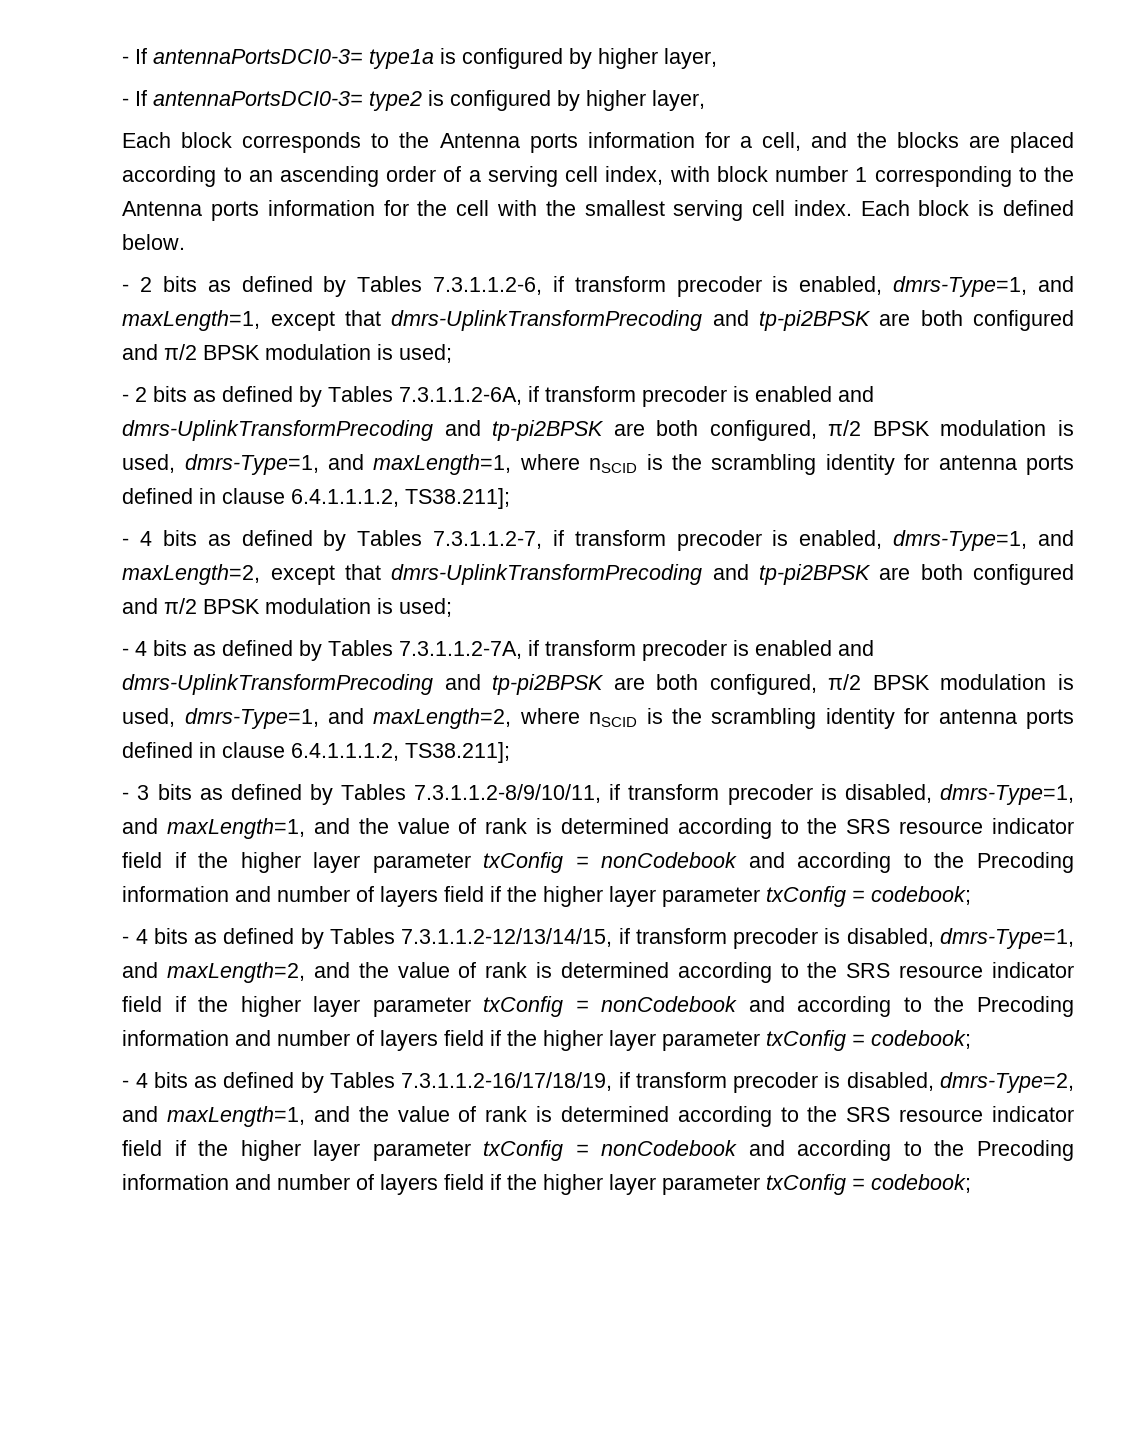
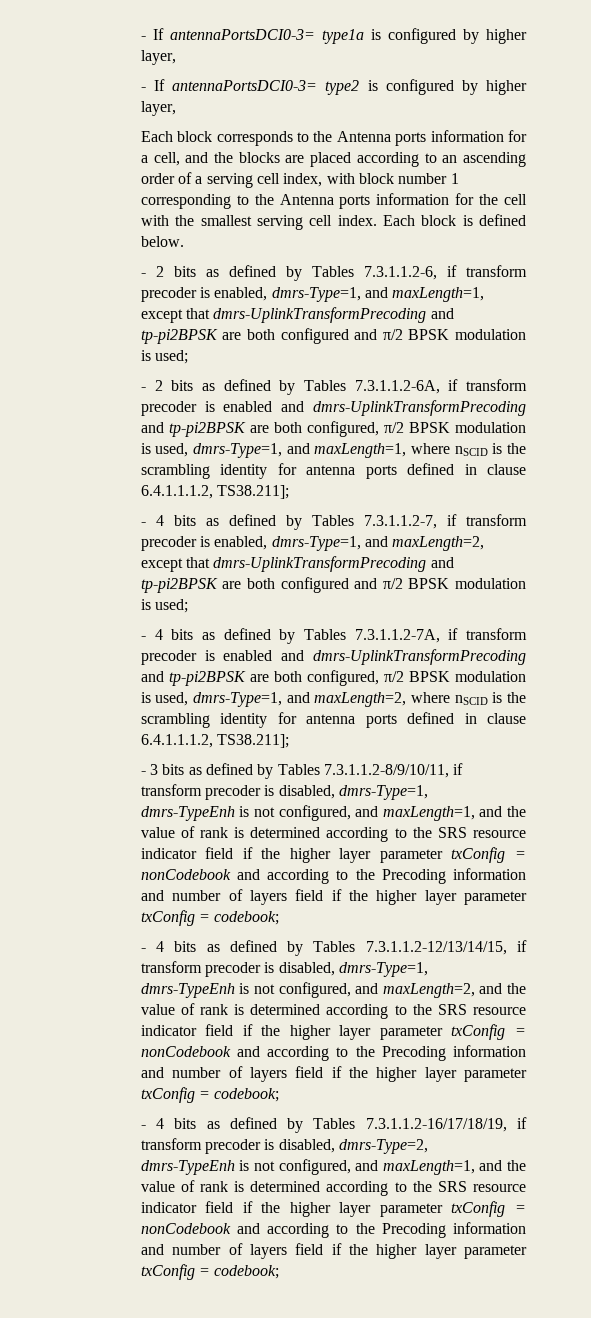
- - 3 bits as defined by Tables 7.3.1.1.2-8/9/10/11, if transform precoder is disabled, dmrs-Type=1, and maxLength=1, and the value of rank is determined according to the SRS resource indicator field if the higher layer parameter txConfig = nonCodebook and according to the Precoding information and number of layers field if the higher layer parameter txConfig = codebook;
+ - 3 bits as defined by Tables 7.3.1.1.2-8/9/10/11, if transform precoder is disabled, dmrs-Type=1, dmrs-TypeEnh is not configured, and maxLength=1, and the value of rank is determined according to the SRS resource indicator field if the higher layer parameter txConfig = nonCodebook and according to the Precoding information and number of layers field if the higher layer parameter txConfig = codebook;
- - 4 bits as defined by Tables 7.3.1.1.2-12/13/14/15, if transform precoder is disabled, dmrs-Type=1, and maxLength=2, and the value of rank is determined according to the SRS resource indicator field if the higher layer parameter txConfig = nonCodebook and according to the Precoding information and number of layers field if the higher layer parameter txConfig = codebook;
+ - 4 bits as defined by Tables 7.3.1.1.2-12/13/14/15, if transform precoder is disabled, dmrs-Type=1, dmrs-TypeEnh is not configured, and maxLength=2, and the value of rank is determined according to the SRS resource indicator field if the higher layer parameter txConfig = nonCodebook and according to the Precoding information and number of layers field if the higher layer parameter txConfig = codebook;
- - 4 bits as defined by Tables 7.3.1.1.2-16/17/18/19, if transform precoder is disabled, dmrs-Type=2, and maxLength=1, and the value of rank is determined according to the SRS resource indicator field if the higher layer parameter txConfig = nonCodebook and according to the Precoding information and number of layers field if the higher layer parameter txConfig = codebook;
+ - 4 bits as defined by Tables 7.3.1.1.2-16/17/18/19, if transform precoder is disabled, dmrs-Type=2, dmrs-TypeEnh is not configured, and maxLength=1, and the value of rank is determined according to the SRS resource indicator field if the higher layer parameter txConfig = nonCodebook and according to the Precoding information and number of layers field if the higher layer parameter txConfig = codebook;

